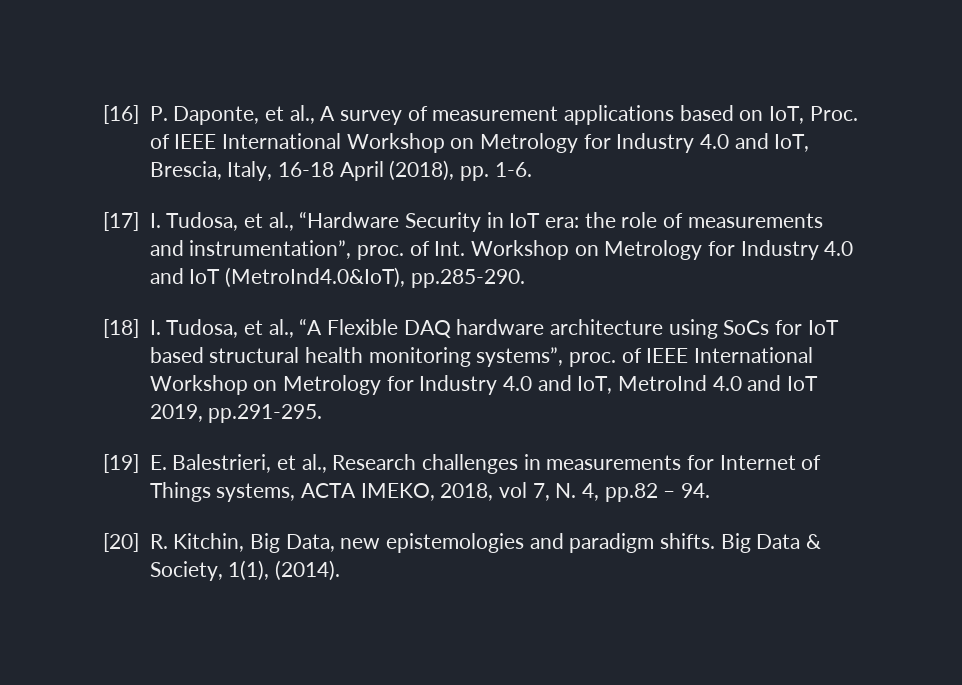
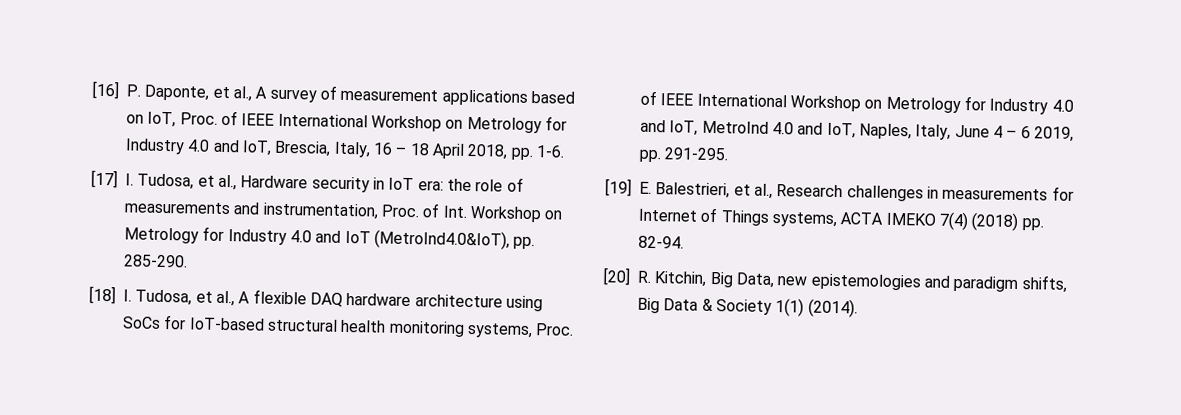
- [16] P. Daponte, et al., A survey of measurement applications based on IoT, Proc. of IEEE International Workshop on Metrology for Industry 4.0 and IoT, Brescia, Italy, 16-18 April (2018), pp. 1-6.
+ [16] P. Daponte, et al., A survey of measurement applications based on IoT, Proc. of IEEE International Workshop on Metrology for Industry 4.0 and IoT, Brescia, Italy, 16 – 18 April 2018, pp. 1-6.
- [17] I. Tudosa, et al., “Hardware Security in IoT era: the role of measurements and instrumentation”, proc. of Int. Workshop on Metrology for Industry 4.0 and IoT (MetroInd4.0&IoT), pp.285-290.
+ [17] I. Tudosa, et al., Hardware security in IoT era: the role of measurements and instrumentation, Proc. of Int. Workshop on Metrology for Industry 4.0 and IoT (MetroInd4.0&IoT), pp. 285-290.
- [18] I. Tudosa, et al., “A Flexible DAQ hardware architecture using SoCs for IoT based structural health monitoring systems”, proc. of IEEE International Workshop on Metrology for Industry 4.0 and IoT, MetroInd 4.0 and IoT 2019, pp.291-295.
+ [18] I. Tudosa, et al., A flexible DAQ hardware architecture using SoCs for IoT-based structural health monitoring systems, Proc. of IEEE International Workshop on Metrology for Industry 4.0 and IoT, MetroInd 4.0 and IoT, Naples, Italy, June 4 – 6 2019, pp. 291-295.
- [19] E. Balestrieri, et al., Research challenges in measurements for Internet of Things systems, ACTA IMEKO, 2018, vol 7, N. 4, pp.82 – 94.
+ [19] E. Balestrieri, et al., Research challenges in measurements for Internet of Things systems, ACTA IMEKO 7(4) (2018) pp. 82-94.
- [20] R. Kitchin, Big Data, new epistemologies and paradigm shifts. Big Data & Society, 1(1), (2014).
+ [20] R. Kitchin, Big Data, new epistemologies and paradigm shifts, Big Data & Society 1(1) (2014).

